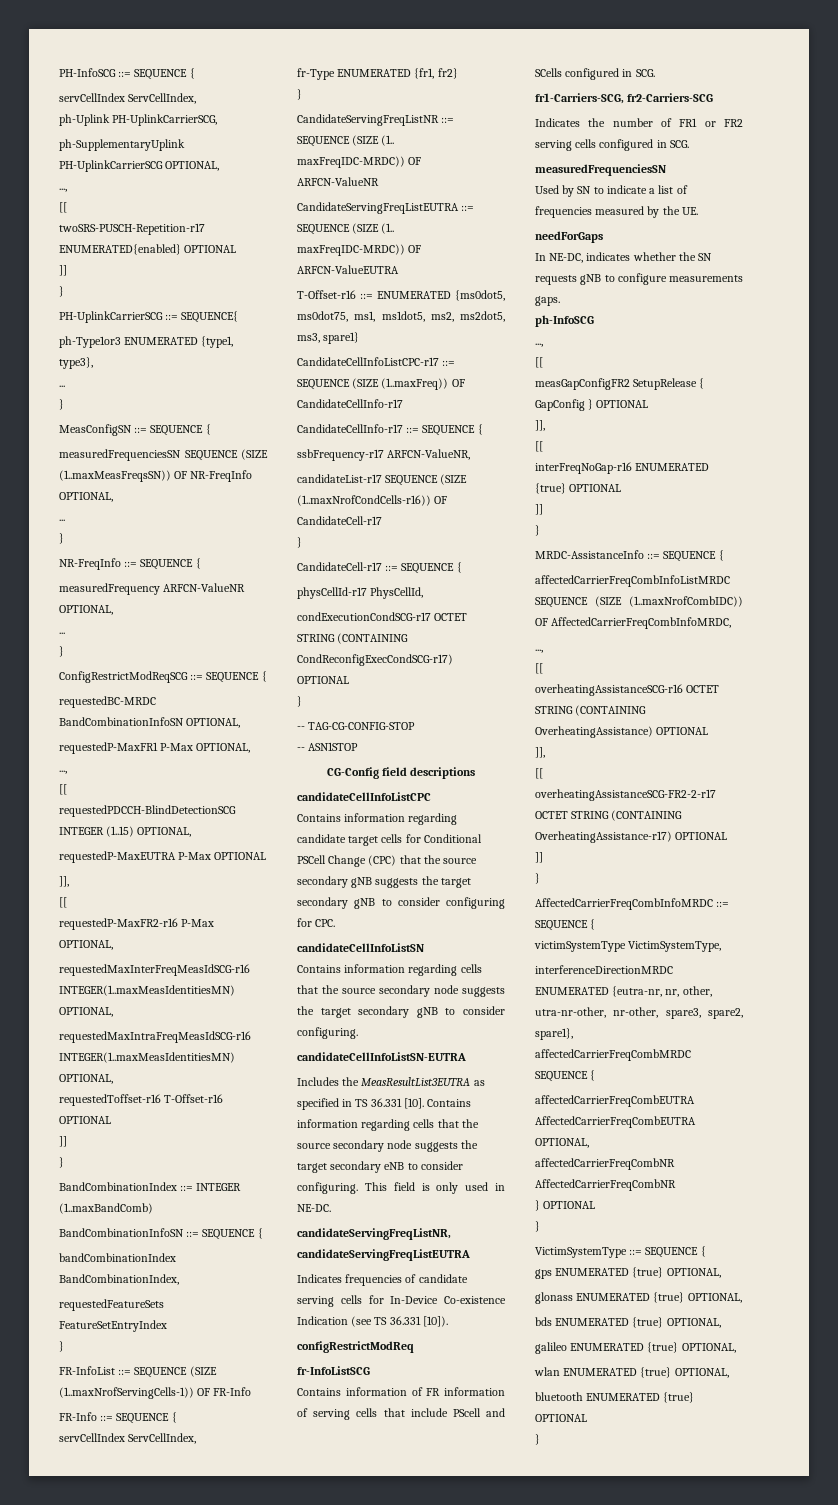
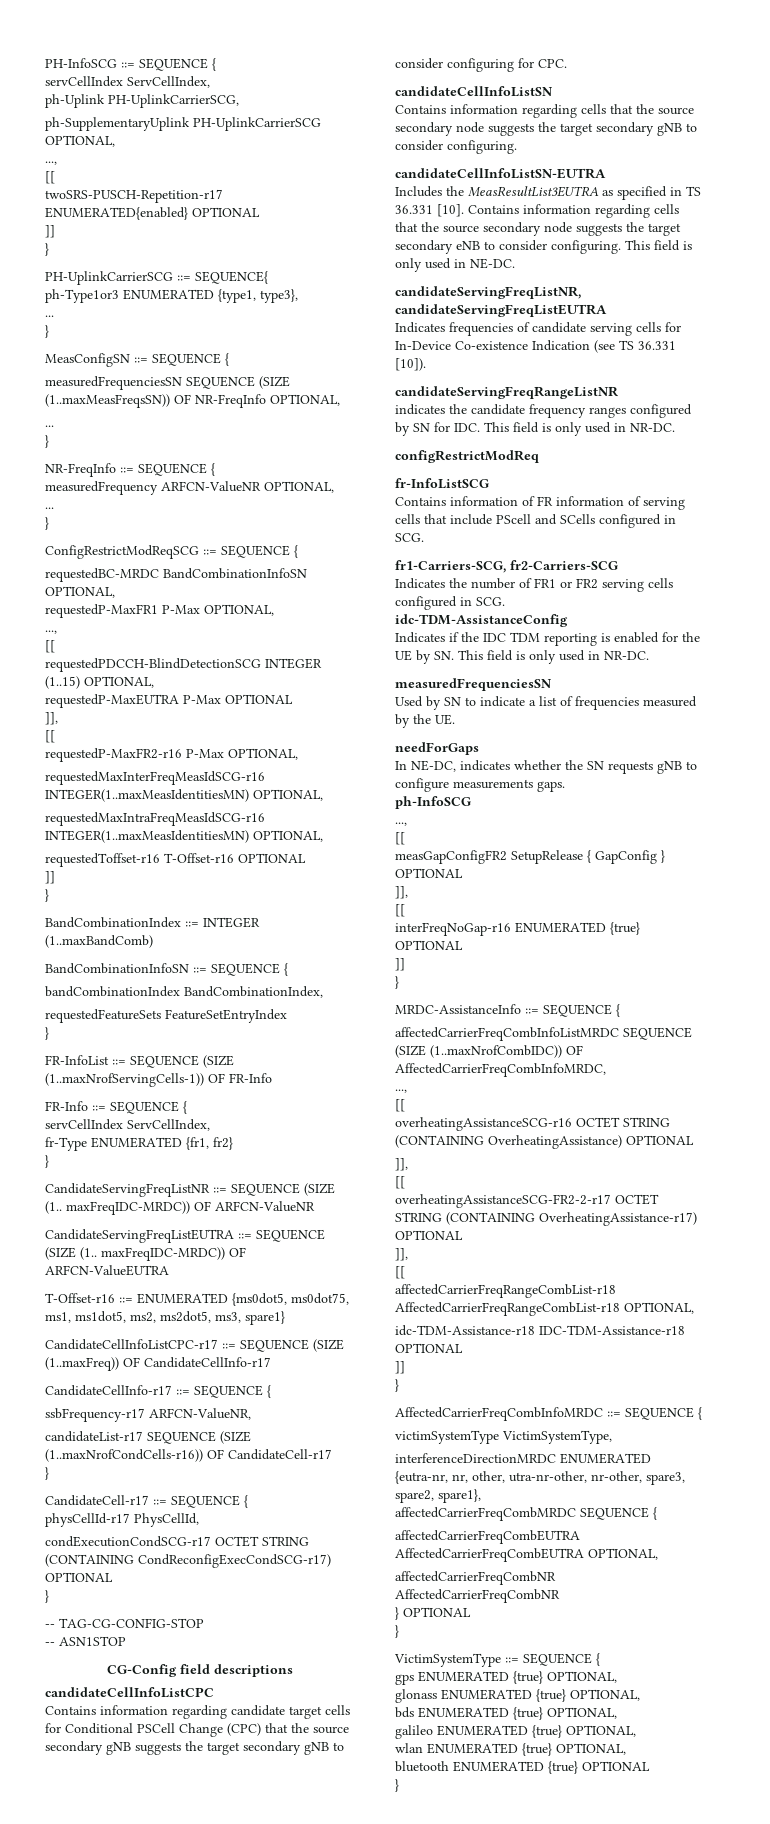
+ candidateServingFreqRangeListNR
+ indicates the candidate frequency ranges configured by SN for IDC. This field is only used in NR-DC.
+ idc-TDM-AssistanceConfig
+ Indicates if the IDC TDM reporting is enabled for the UE by SN. This field is only used in NR-DC.
  overheatingAssistanceSCG-FR2-2-r17 OCTET STRING (CONTAINING OverheatingAssistance-r17) OPTIONAL
+ ]],
+ [[
+ affectedCarrierFreqRangeCombList-r18 AffectedCarrierFreqRangeCombList-r18 OPTIONAL,
+ idc-TDM-Assistance-r18 IDC-TDM-Assistance-r18 OPTIONAL

